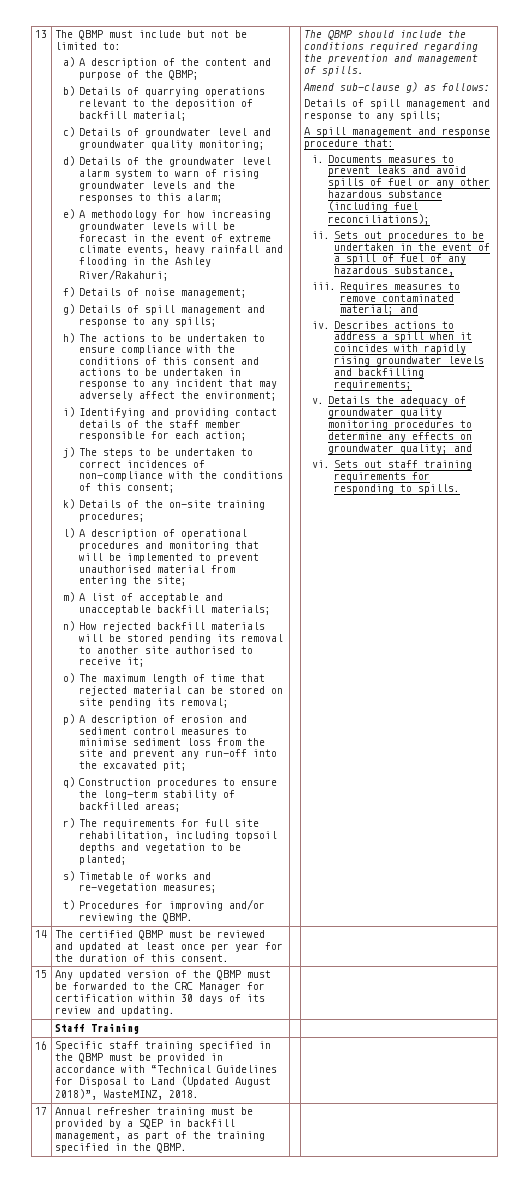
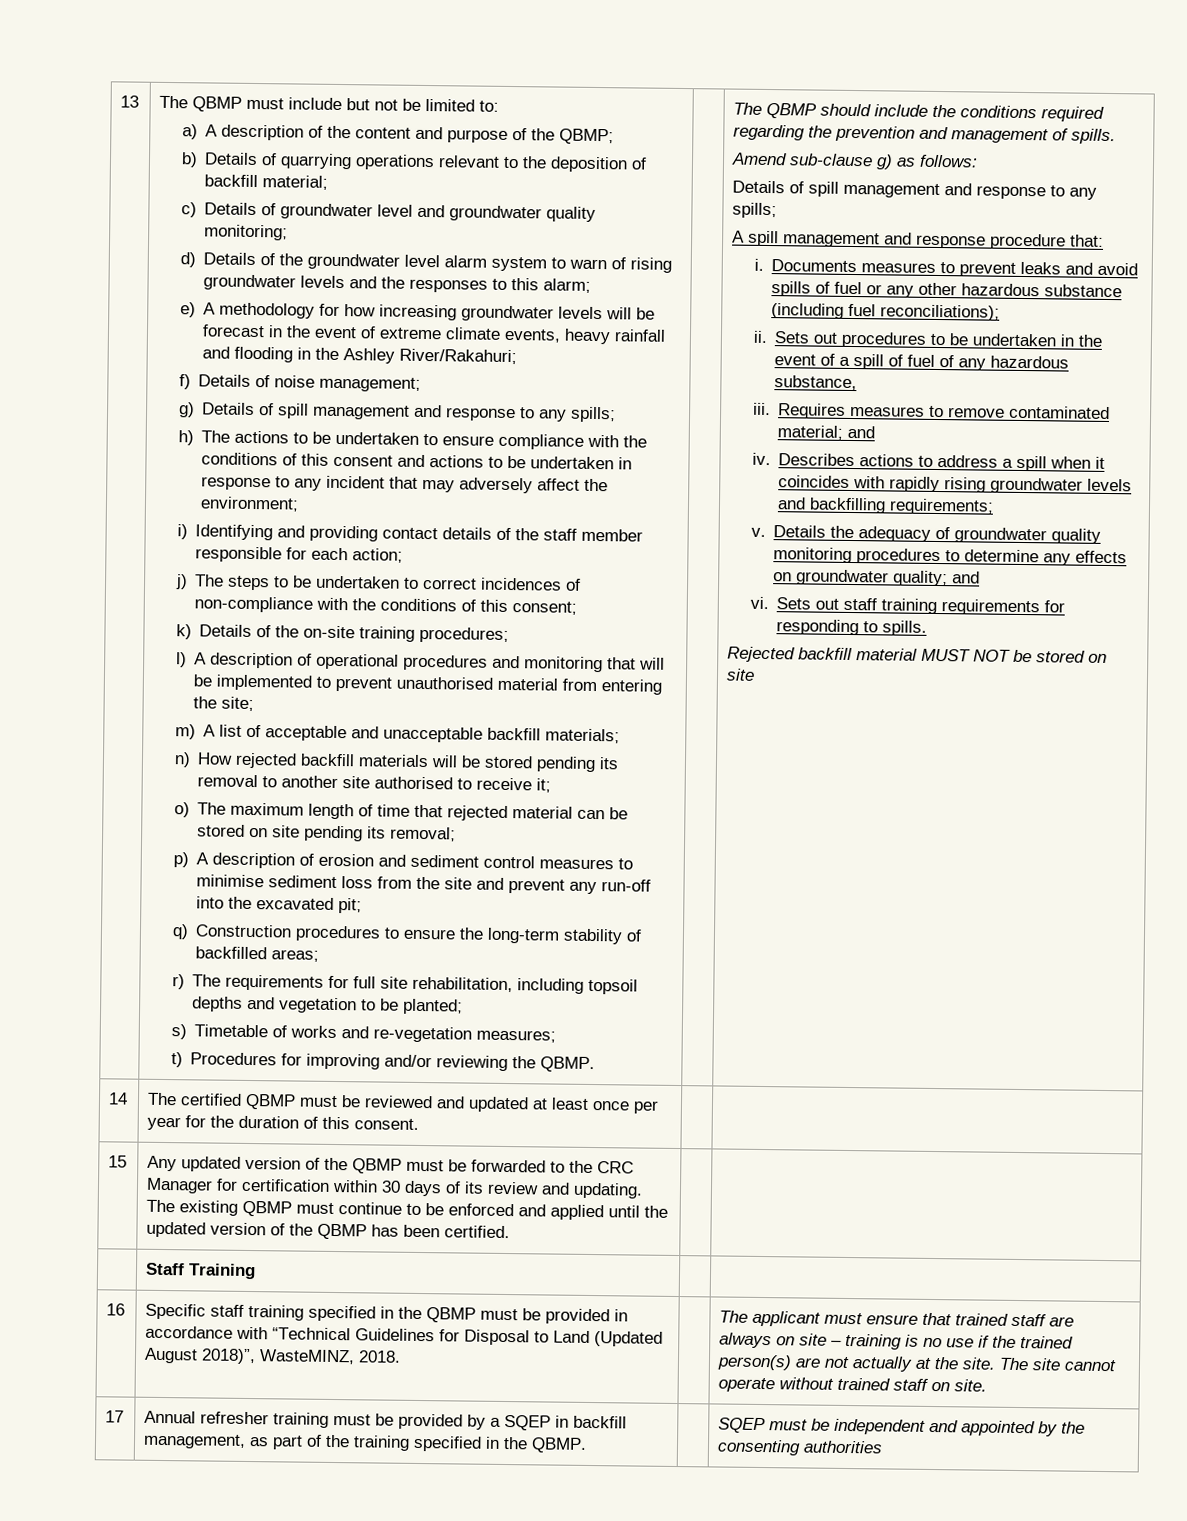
+ Rejected backfill material MUST NOT be stored on site
+ The existing QBMP must continue to be enforced and applied until the updated version of the QBMP has been certified.
+ The applicant must ensure that trained staff are always on site – training is no use if the trained person(s) are not actually at the site. The site cannot operate without trained staff on site.
- 17 | Annual refresher training must be provided by a SQEP in backfill management, as part of the training specified in the QBMP. | |
+ 17 | Annual refresher training must be provided by a SQEP in backfill management, as part of the training specified in the QBMP. | | SQEP must be independent and appointed by the consenting authorities

